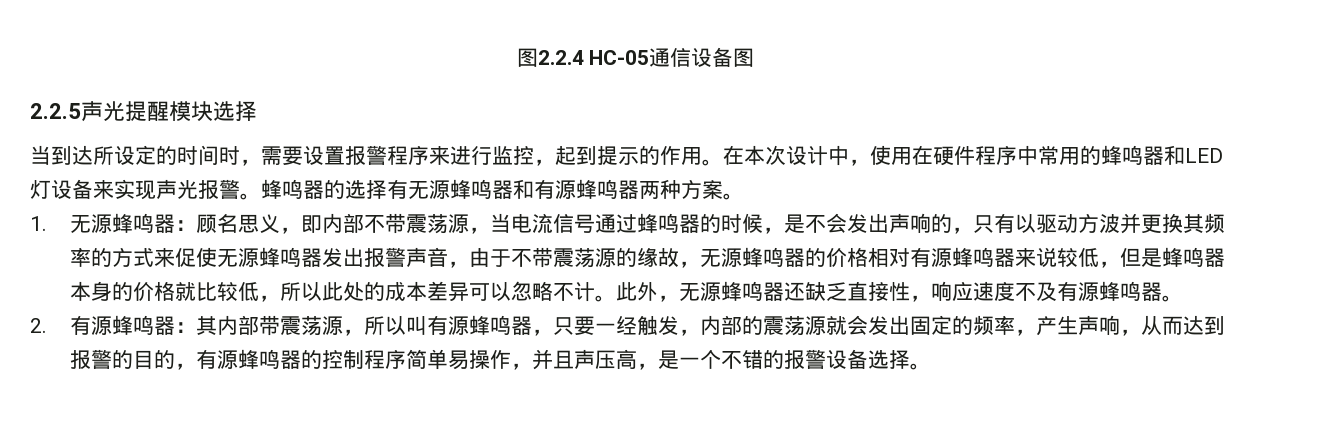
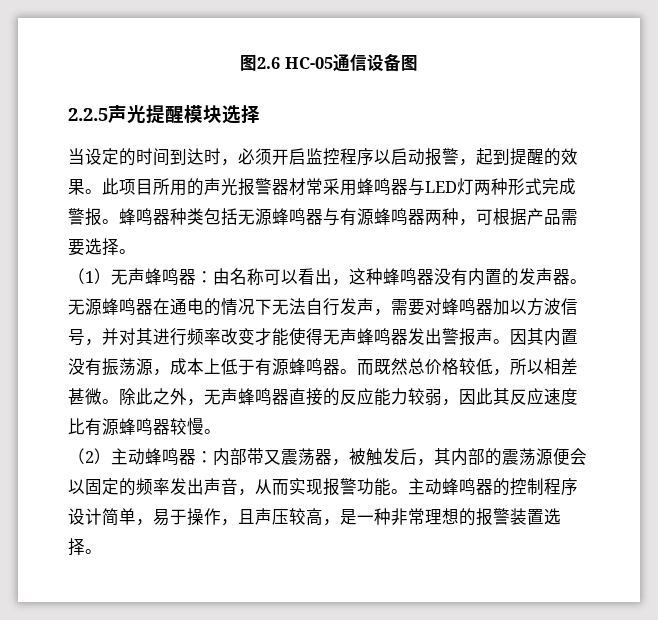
- 图2.2.4 HC-05通信设备图
+ 图2.6 HC-05通信设备图
- 当到达所设定的时间时，需要设置报警程序来进行监控，起到提示的作用。在本次设计中，使用在硬件程序中常用的蜂鸣器和LED灯设备来实现声光报警。蜂鸣器的选择有无源蜂鸣器和有源蜂鸣器两种方案。
- 1.无源蜂鸣器：顾名思义，即内部不带震荡源，当电流信号通过蜂鸣器的时候，是不会发出声响的，只有以驱动方波并更换其频率的方式来促使无源蜂鸣器发出报警声音，由于不带震荡源的缘故，无源蜂鸣器的价格相对有源蜂鸣器来说较低，但是蜂鸣器本身的价格就比较低，所以此处的成本差异可以忽略不计。此外，无源蜂鸣器还缺乏直接性，响应速度不及有源蜂鸣器。
- 2.有源蜂鸣器：其内部带震荡源，所以叫有源蜂鸣器，只要一经触发，内部的震荡源就会发出固定的频率，产生声响，从而达到报警的目的，有源蜂鸣器的控制程序简单易操作，并且声压高，是一个不错的报警设备选择。
+ 当设定的时间到达时，必须开启监控程序以启动报警，起到提醒的效果。此项目所用的声光报警器材常采用蜂鸣器与LED灯两种形式完成警报。蜂鸣器种类包括无源蜂鸣器与有源蜂鸣器两种，可根据产品需要选择。
+ （1）无声蜂鸣器：由名称可以看出，这种蜂鸣器没有内置的发声器。无源蜂鸣器在通电的情况下无法自行发声，需要对蜂鸣器加以方波信号，并对其进行频率改变才能使得无声蜂鸣器发出警报声。因其内置没有振荡源，成本上低于有源蜂鸣器。而既然总价格较低，所以相差甚微。除此之外，无声蜂鸣器直接的反应能力较弱，因此其反应速度比有源蜂鸣器较慢。
+ （2）主动蜂鸣器：内部带又震荡器，被触发后，其内部的震荡源便会以固定的频率发出声音，从而实现报警功能。主动蜂鸣器的控制程序设计简单，易于操作，且声压较高，是一种非常理想的报警装置选择。

